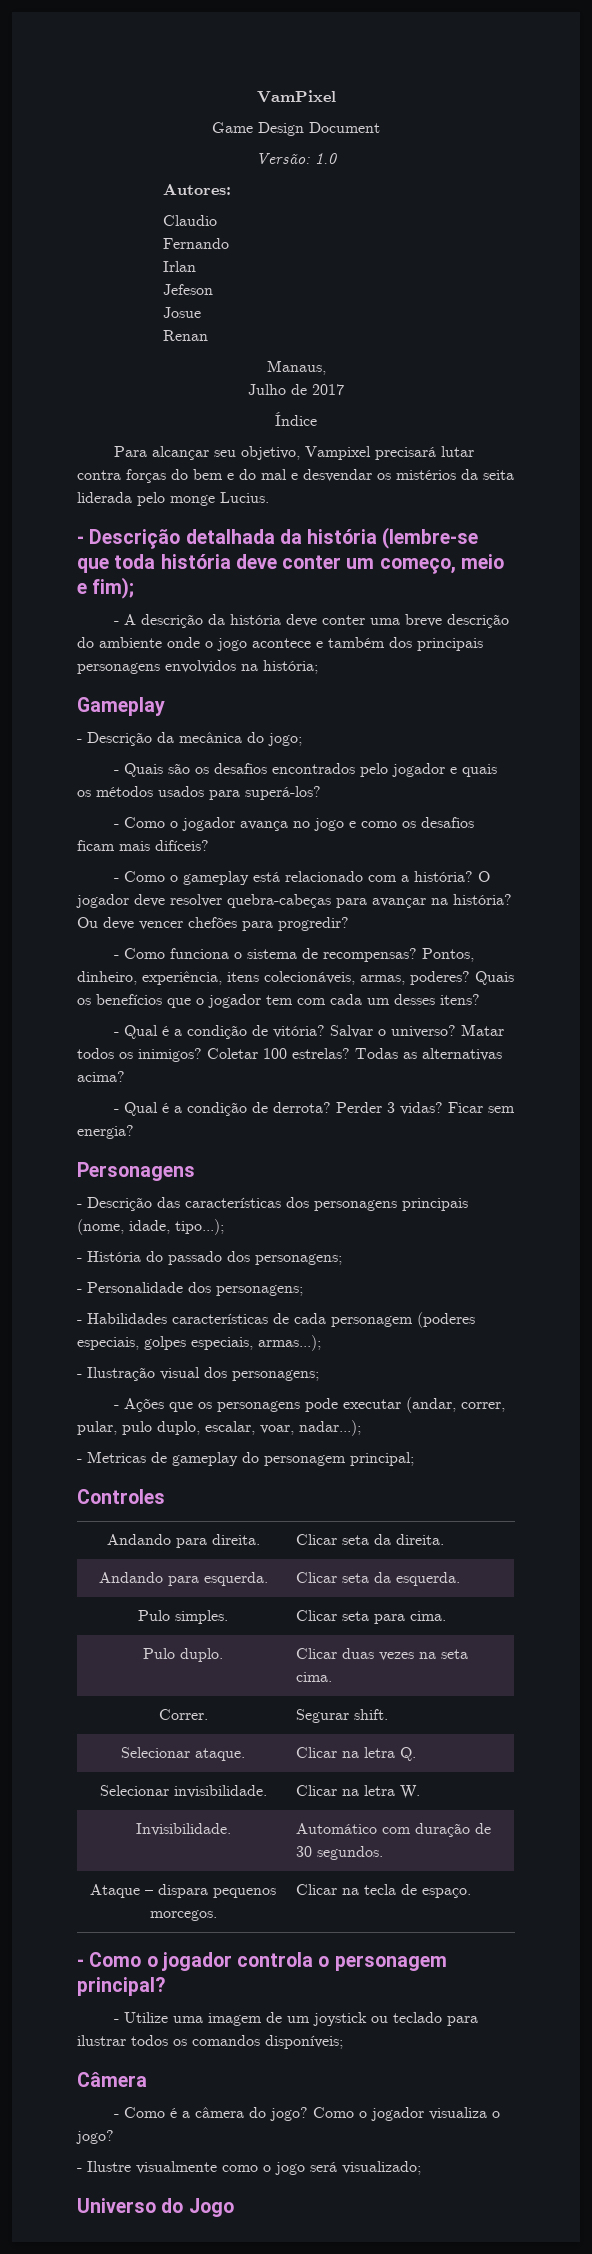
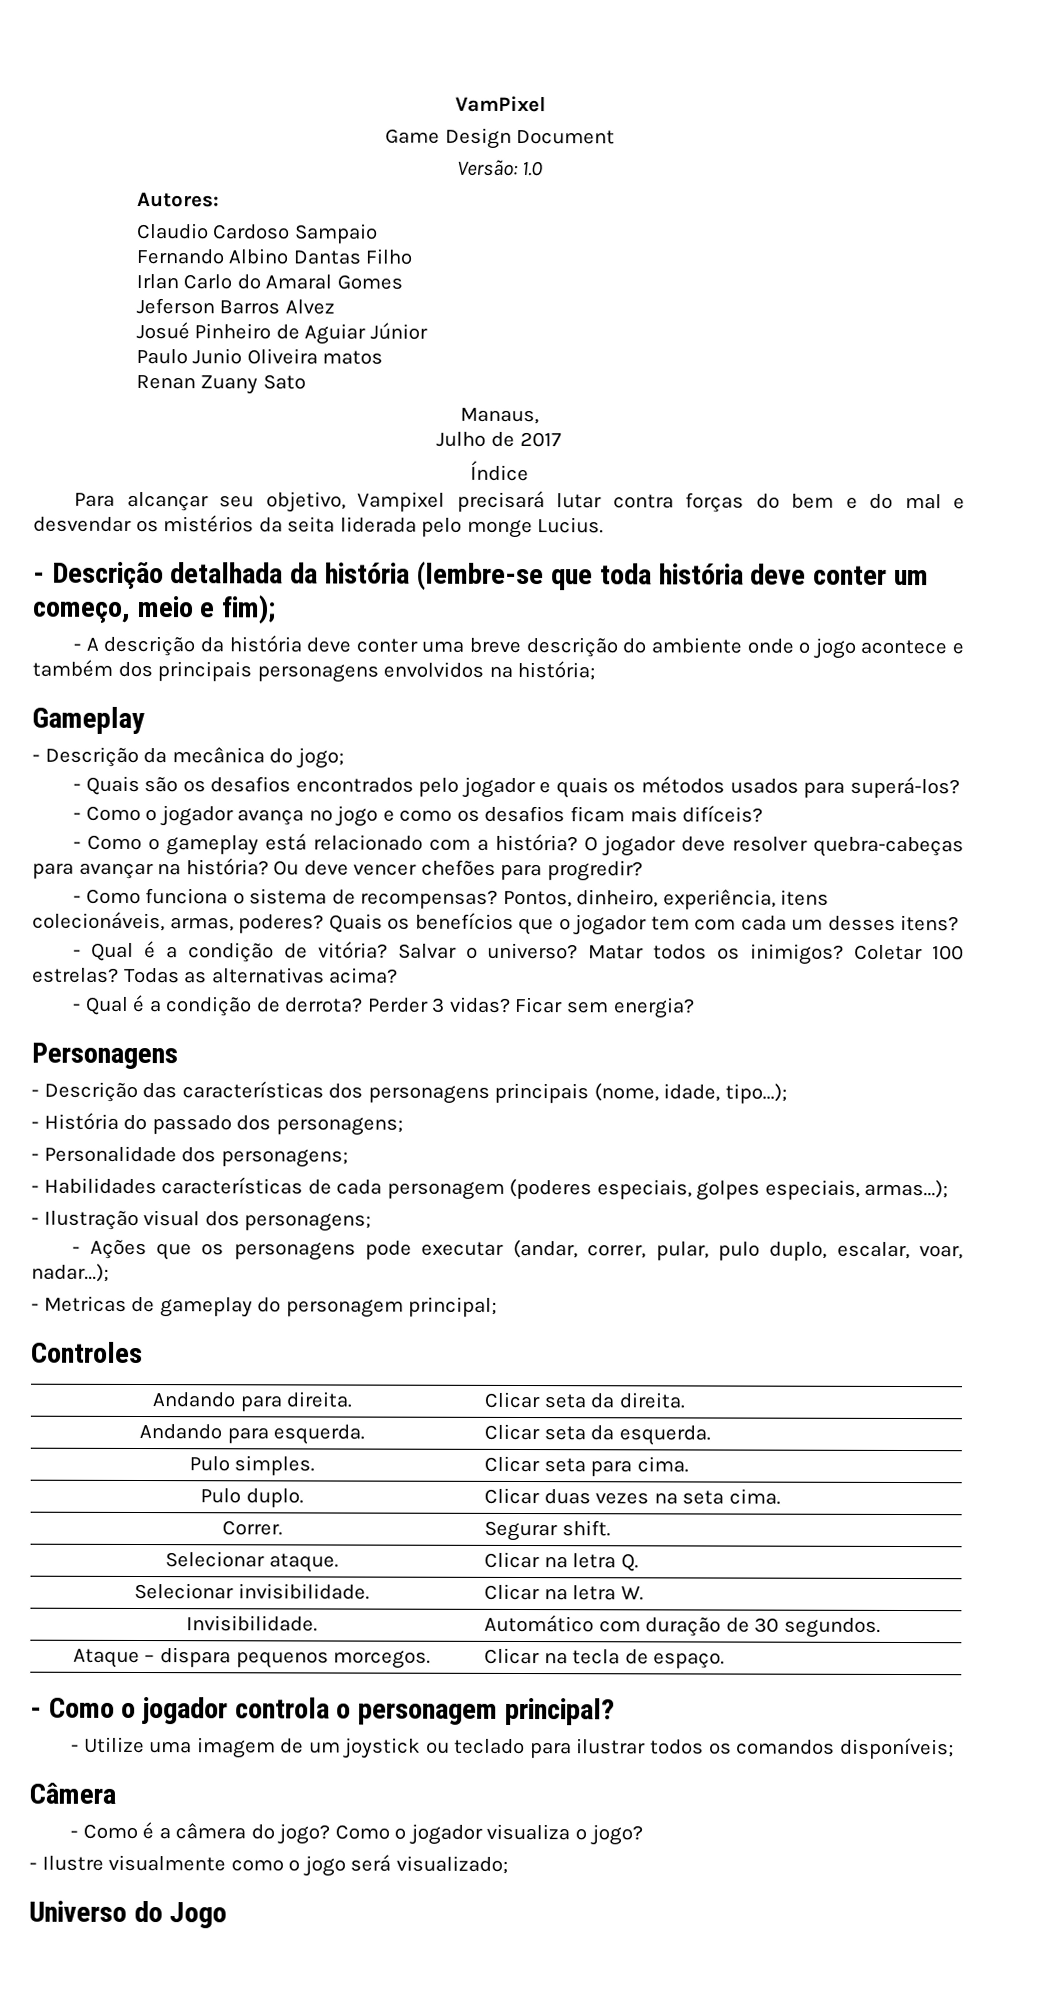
- Claudio
+ Claudio Cardoso Sampaio
- Fernando
- Irlan
- Jefeson
- Josue
+ Fernando Albino Dantas Filho
+ Irlan Carlo do Amaral Gomes
+ Jeferson Barros Alvez
+ Josué Pinheiro de Aguiar Júnior
+ Paulo Junio Oliveira matos
- Renan
+ Renan Zuany Sato

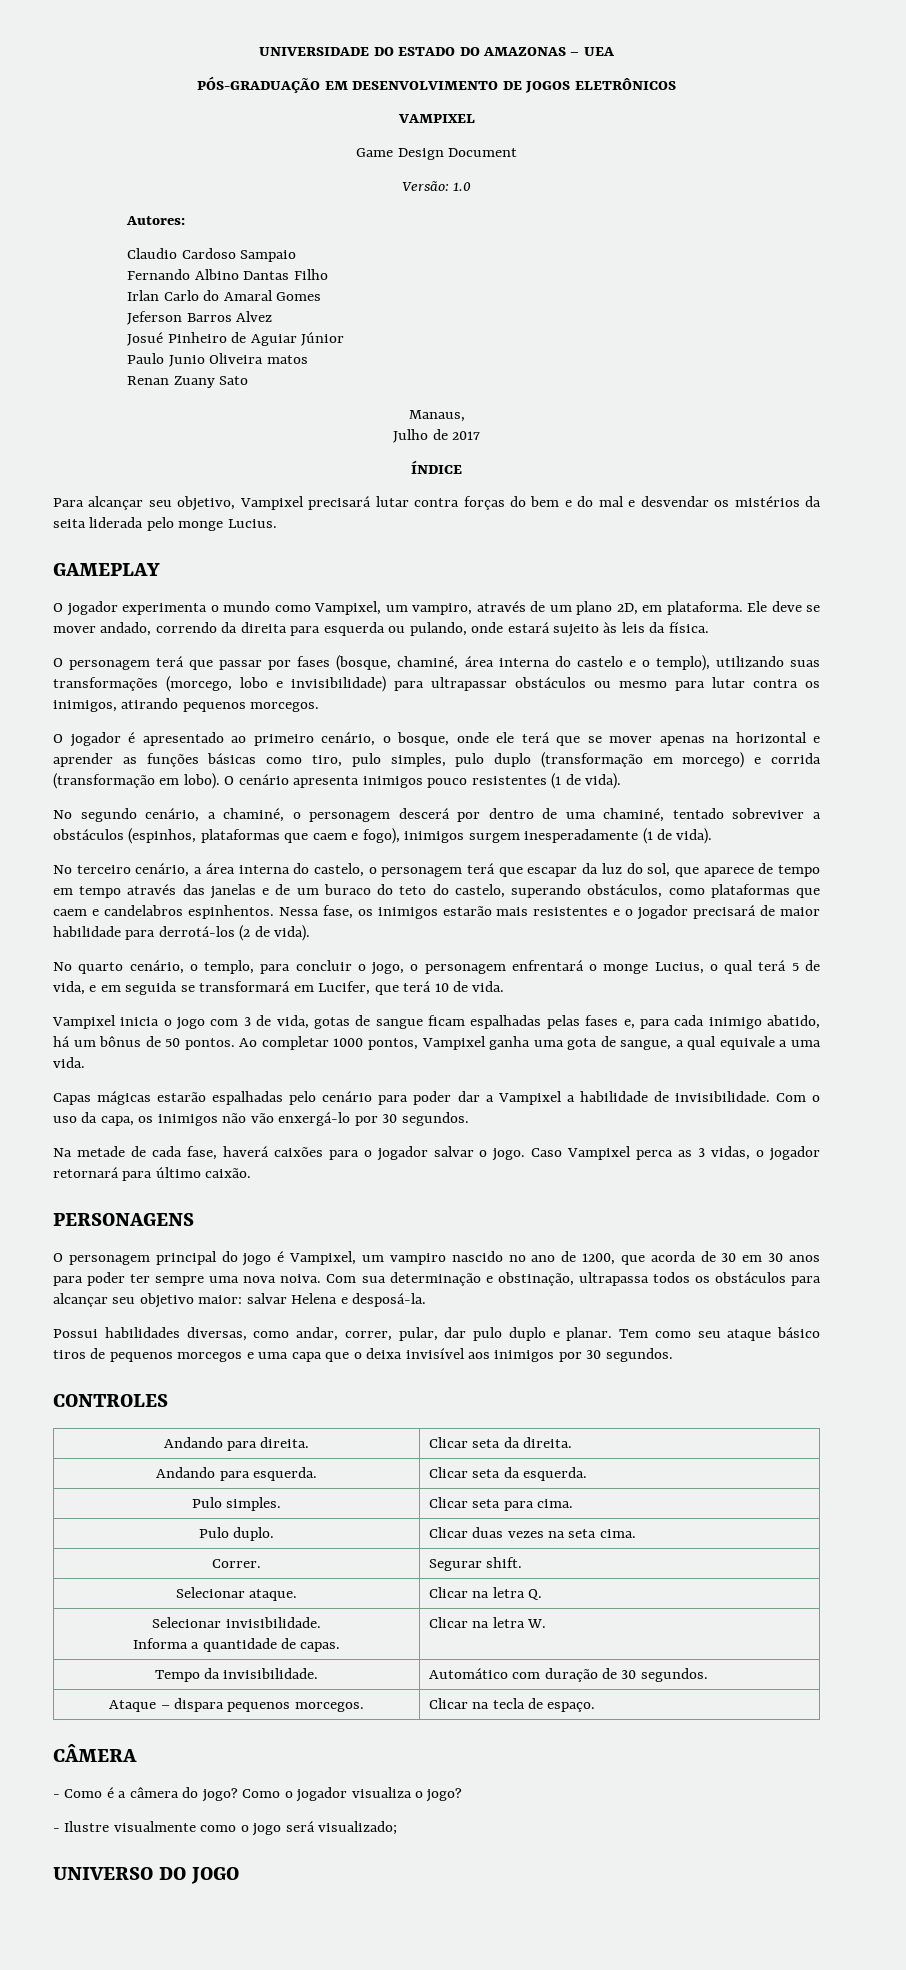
- VamPixel
+ UNIVERSIDADE DO ESTADO DO AMAZONAS – UEA
+ PÓS-GRADUAÇÃO EM DESENVOLVIMENTO DE JOGOS ELETRÔNICOS
+ VAMPIXEL
- Índice
+ ÍNDICE
- - Descrição detalhada da história (lembre-se que toda história deve conter um começo, meio e fim);
- - A descrição da história deve conter uma breve descrição do ambiente onde o jogo acontece e também dos principais personagens envolvidos na história;
- Gameplay
- - Descrição da mecânica do jogo;
- - Quais são os desafios encontrados pelo jogador e quais os métodos usados para superá-los?
- - Como o jogador avança no jogo e como os desafios ficam mais difíceis?
- - Como o gameplay está relacionado com a história? O jogador deve resolver quebra-cabeças para avançar na história? Ou deve vencer chefões para progredir?
- - Como funciona o sistema de recompensas? Pontos, dinheiro, experiência, itens colecionáveis, armas, poderes? Quais os benefícios que o jogador tem com cada um desses itens?
- - Qual é a condição de vitória? Salvar o universo? Matar todos os inimigos? Coletar 100 estrelas? Todas as alternativas acima?
- - Qual é a condição de derrota? Perder 3 vidas? Ficar sem energia?
- Personagens
- - Descrição das características dos personagens principais (nome, idade, tipo...);
- - História do passado dos personagens;
- - Personalidade dos personagens;
- - Habilidades características de cada personagem (poderes especiais, golpes especiais, armas...);
- - Ilustração visual dos personagens;
- - Ações que os personagens pode executar (andar, correr, pular, pulo duplo, escalar, voar, nadar...);
- - Metricas de gameplay do personagem principal;
- Controles
+ GAMEPLAY
+ O jogador experimenta o mundo como Vampixel, um vampiro, através de um plano 2D, em plataforma. Ele deve se mover andado, correndo da direita para esquerda ou pulando, onde estará sujeito às leis da física.
+ O personagem terá que passar por fases (bosque, chaminé, área interna do castelo e o templo), utilizando suas transformações (morcego, lobo e invisibilidade) para ultrapassar obstáculos ou mesmo para lutar contra os inimigos, atirando pequenos morcegos.
+ O jogador é apresentado ao primeiro cenário, o bosque, onde ele terá que se mover apenas na horizontal e aprender as funções básicas como tiro, pulo simples, pulo duplo (transformação em morcego) e corrida (transformação em lobo). O cenário apresenta inimigos pouco resistentes (1 de vida).
+ No segundo cenário, a chaminé, o personagem descerá por dentro de uma chaminé, tentado sobreviver a obstáculos (espinhos, plataformas que caem e fogo), inimigos surgem inesperadamente (1 de vida).
+ No terceiro cenário, a área interna do castelo, o personagem terá que escapar da luz do sol, que aparece de tempo em tempo através das janelas e de um buraco do teto do castelo, superando obstáculos, como plataformas que caem e candelabros espinhentos. Nessa fase, os inimigos estarão mais resistentes e o jogador precisará de maior habilidade para derrotá-los (2 de vida).
+ No quarto cenário, o templo, para concluir o jogo, o personagem enfrentará o monge Lucius, o qual terá 5 de vida, e em seguida se transformará em Lucifer, que terá 10 de vida.
+ Vampixel inicia o jogo com 3 de vida, gotas de sangue ficam espalhadas pelas fases e, para cada inimigo abatido, há um bônus de 50 pontos. Ao completar 1000 pontos, Vampixel ganha uma gota de sangue, a qual equivale a uma vida.
+ Capas mágicas estarão espalhadas pelo cenário para poder dar a Vampixel a habilidade de invisibilidade. Com o uso da capa, os inimigos não vão enxergá-lo por 30 segundos.
+ Na metade de cada fase, haverá caixões para o jogador salvar o jogo. Caso Vampixel perca as 3 vidas, o jogador retornará para último caixão.
+ PERSONAGENS
+ O personagem principal do jogo é Vampixel, um vampiro nascido no ano de 1200, que acorda de 30 em 30 anos para poder ter sempre uma nova noiva. Com sua determinação e obstinação, ultrapassa todos os obstáculos para alcançar seu objetivo maior: salvar Helena e desposá-la.
+ Possui habilidades diversas, como andar, correr, pular, dar pulo duplo e planar. Tem como seu ataque básico tiros de pequenos morcegos e uma capa que o deixa invisível aos inimigos por 30 segundos.
+ CONTROLES
- Selecionar invisibilidade. | Clicar na letra W.
+ Selecionar invisibilidade.
+ Informa a quantidade de capas. | Clicar na letra W.
- Invisibilidade. | Automático com duração de 30 segundos.
+ Tempo da invisibilidade. | Automático com duração de 30 segundos.
- - Como o jogador controla o personagem principal?
- - Utilize uma imagem de um joystick ou teclado para ilustrar todos os comandos disponíveis;
- Câmera
+ CÂMERA
- Universo do Jogo
+ UNIVERSO DO JOGO

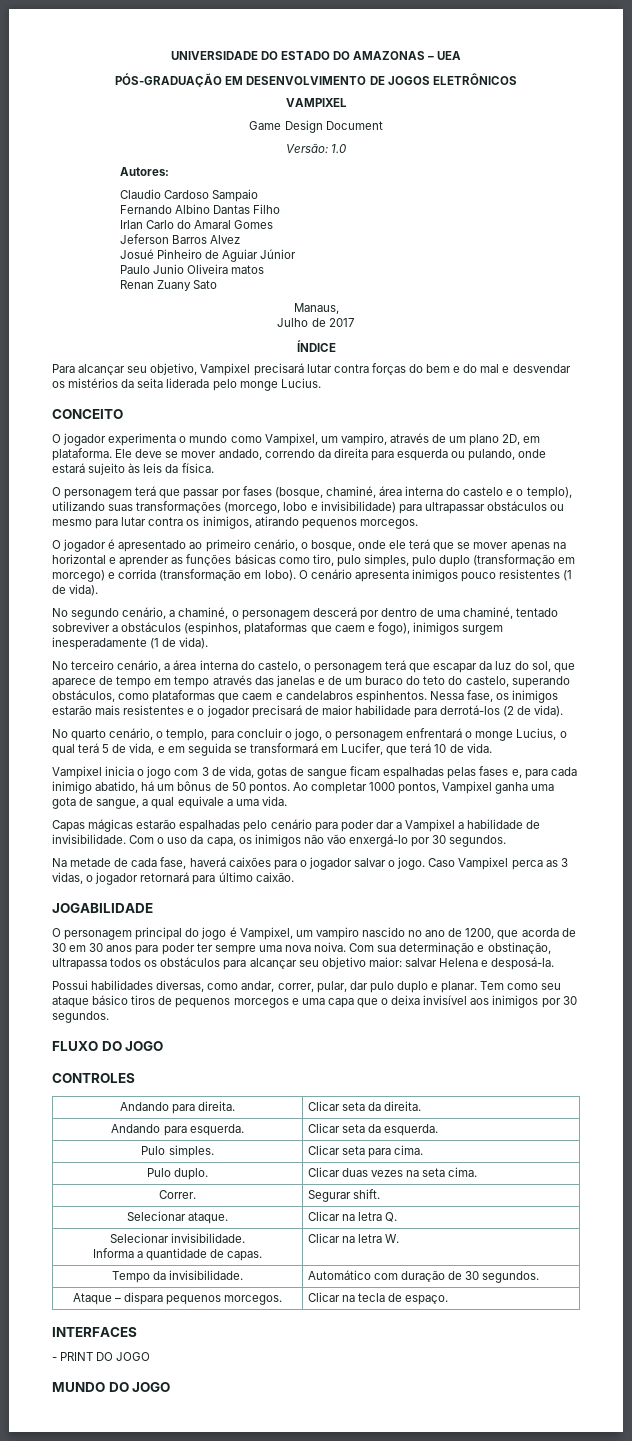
- GAMEPLAY
+ CONCEITO
- PERSONAGENS
+ JOGABILIDADE
+ FLUXO DO JOGO
- CÂMERA
- - Como é a câmera do jogo? Como o jogador visualiza o jogo?
- - Ilustre visualmente como o jogo será visualizado;
- UNIVERSO DO JOGO
+ INTERFACES
+ - PRINT DO JOGO
+ MUNDO DO JOGO

